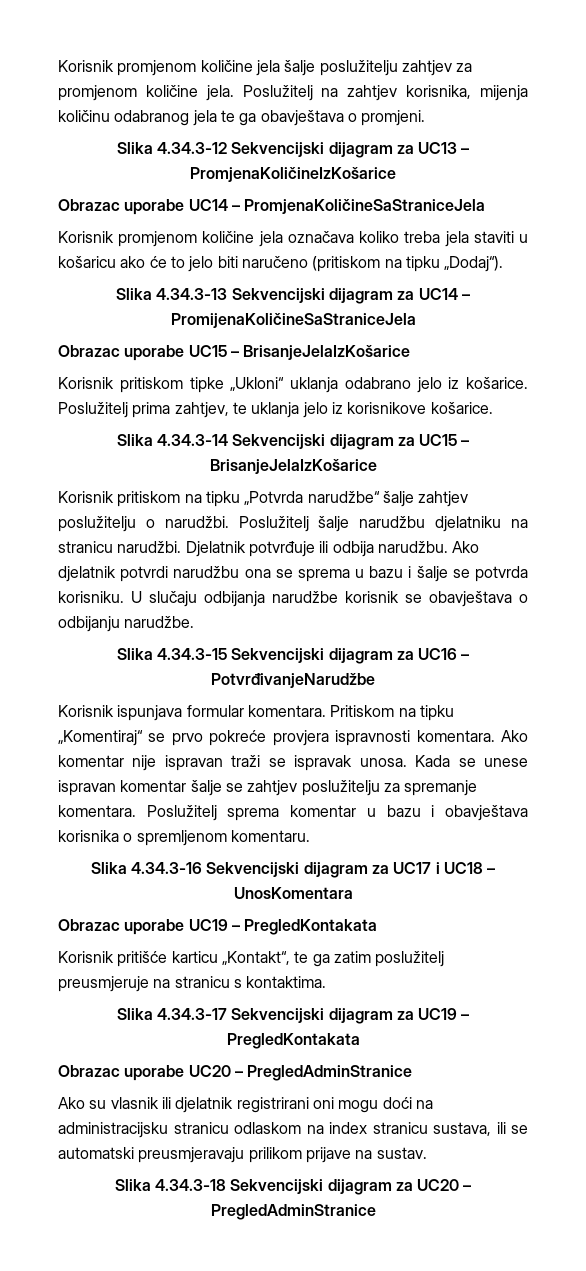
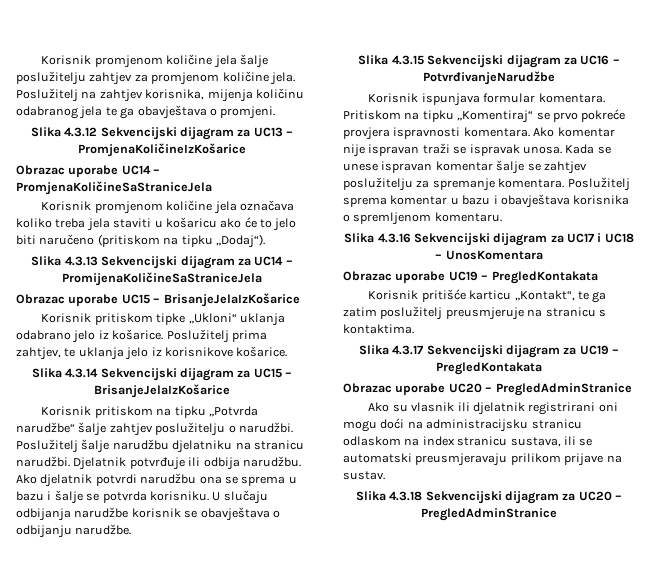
- Slika 4.34.3-12 Sekvencijski dijagram za UC13 – PromjenaKoličineIzKošarice
+ Slika 4.3.12 Sekvencijski dijagram za UC13 – PromjenaKoličineIzKošarice
- Slika 4.34.3-13 Sekvencijski dijagram za UC14 – PromijenaKoličineSaStraniceJela
+ Slika 4.3.13 Sekvencijski dijagram za UC14 – PromijenaKoličineSaStraniceJela
- Slika 4.34.3-14 Sekvencijski dijagram za UC15 – BrisanjeJelaIzKošarice
+ Slika 4.3.14 Sekvencijski dijagram za UC15 – BrisanjeJelaIzKošarice
- Slika 4.34.3-15 Sekvencijski dijagram za UC16 – PotvrđivanjeNarudžbe
+ Slika 4.3.15 Sekvencijski dijagram za UC16 – PotvrđivanjeNarudžbe
- Slika 4.34.3-16 Sekvencijski dijagram za UC17 i UC18 – UnosKomentara
+ Slika 4.3.16 Sekvencijski dijagram za UC17 i UC18 – UnosKomentara
- Slika 4.34.3-17 Sekvencijski dijagram za UC19 – PregledKontakata
+ Slika 4.3.17 Sekvencijski dijagram za UC19 – PregledKontakata
- Slika 4.34.3-18 Sekvencijski dijagram za UC20 – PregledAdminStranice
+ Slika 4.3.18 Sekvencijski dijagram za UC20 – PregledAdminStranice

